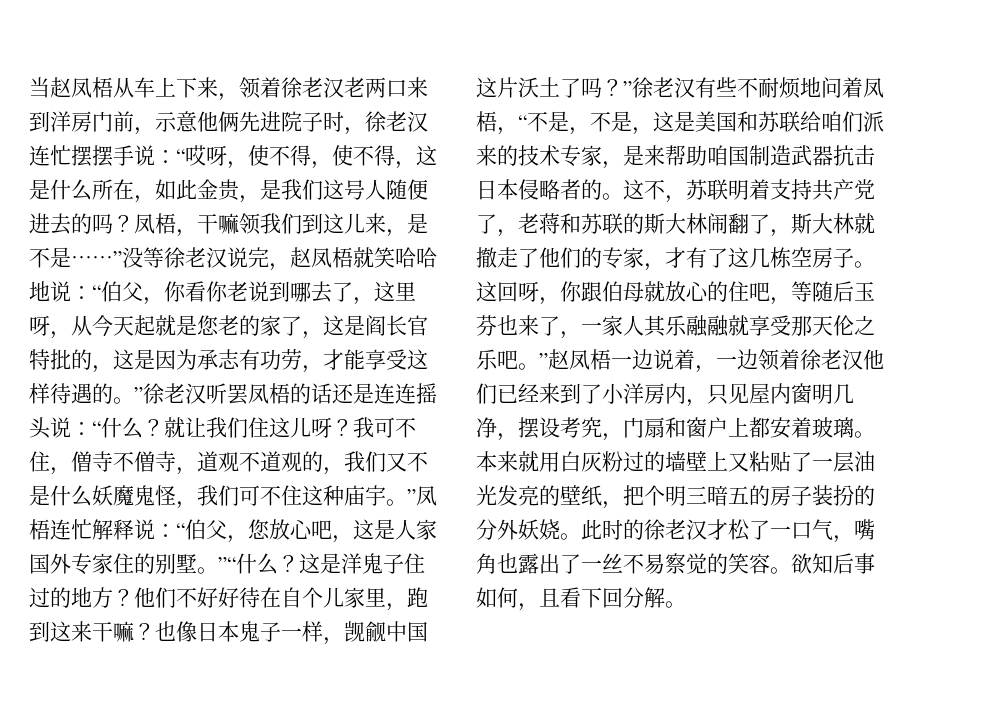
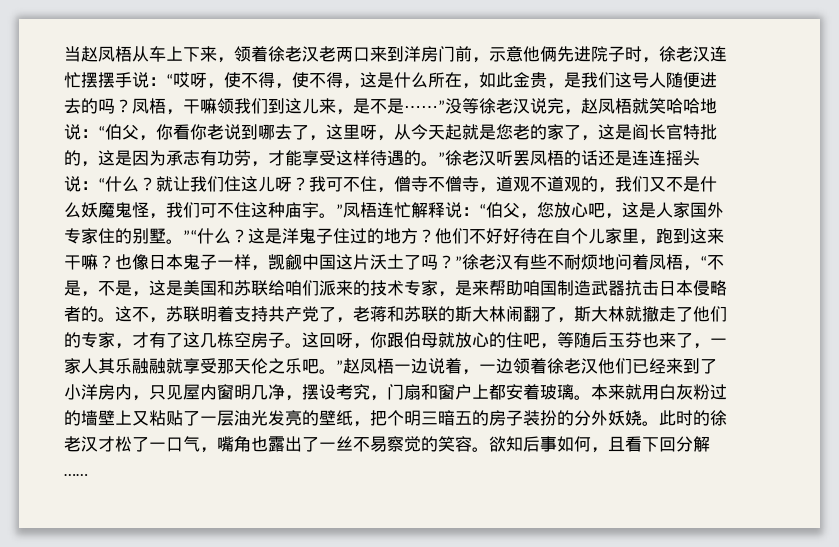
- 欲知后事如何，且看下回分解。
+ 欲知后事如何，且看下回分解……

